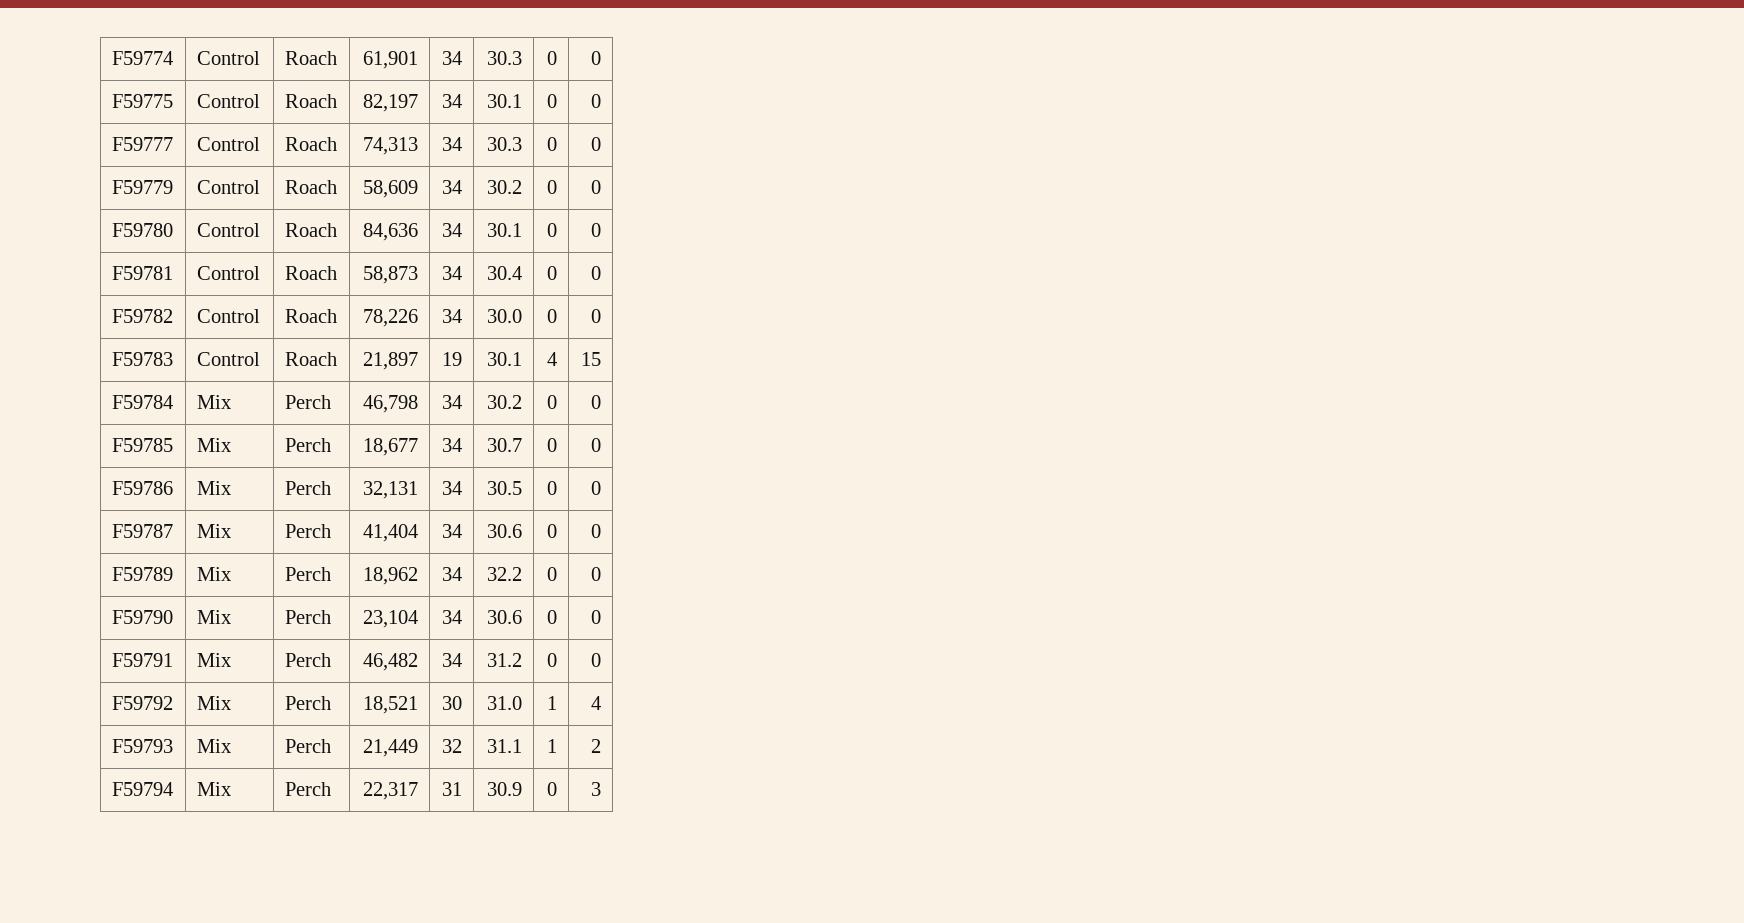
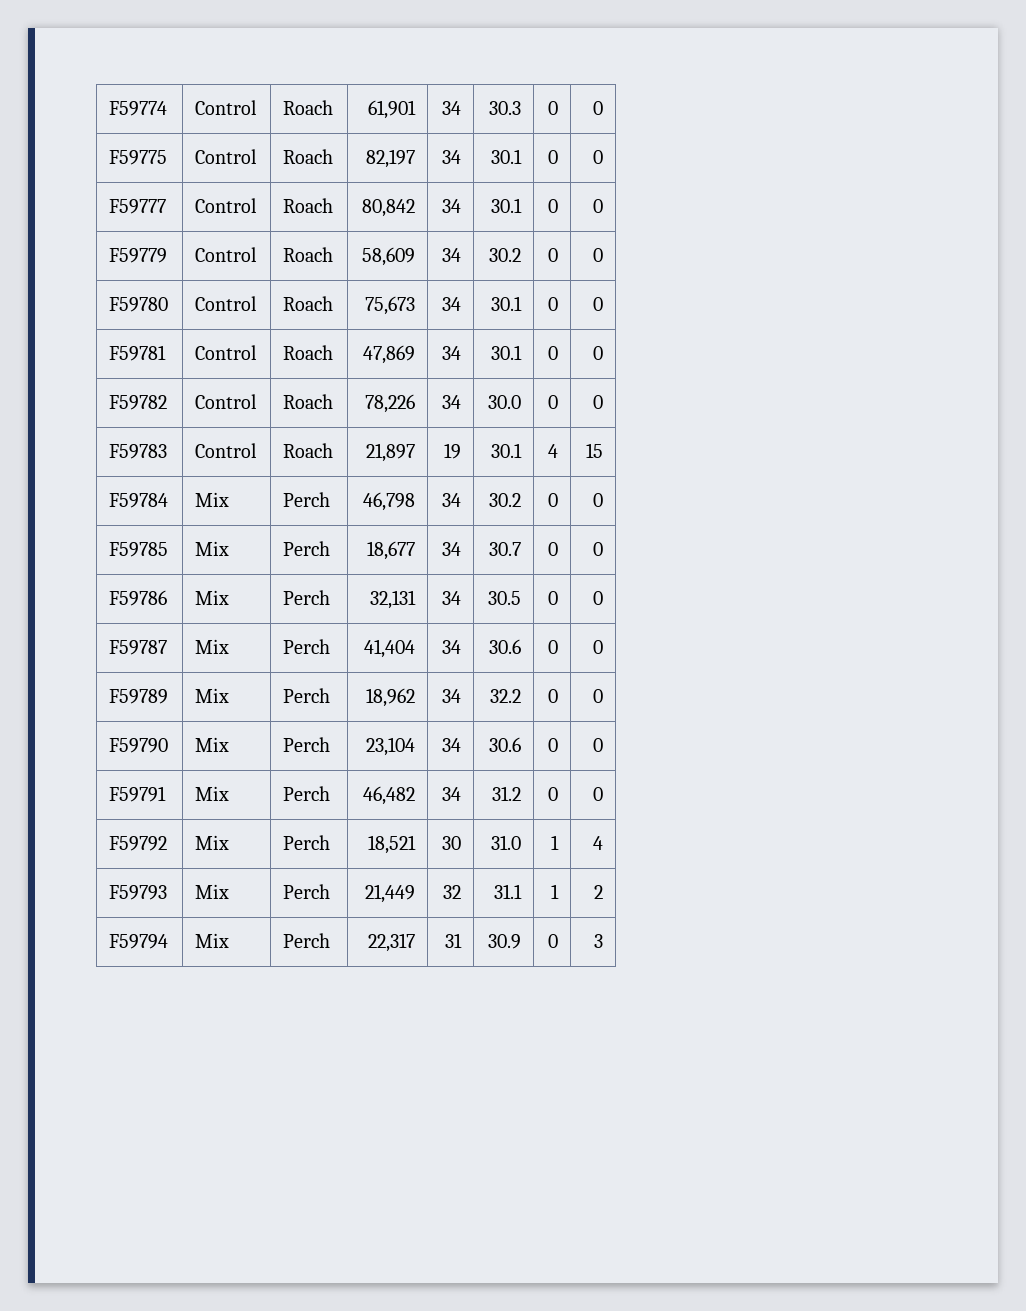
- F59777 | Control | Roach | 74,313 | 34 | 30.3 | 0 | 0
+ F59777 | Control | Roach | 80,842 | 34 | 30.1 | 0 | 0
- F59780 | Control | Roach | 84,636 | 34 | 30.1 | 0 | 0
+ F59780 | Control | Roach | 75,673 | 34 | 30.1 | 0 | 0
- F59781 | Control | Roach | 58,873 | 34 | 30.4 | 0 | 0
+ F59781 | Control | Roach | 47,869 | 34 | 30.1 | 0 | 0

